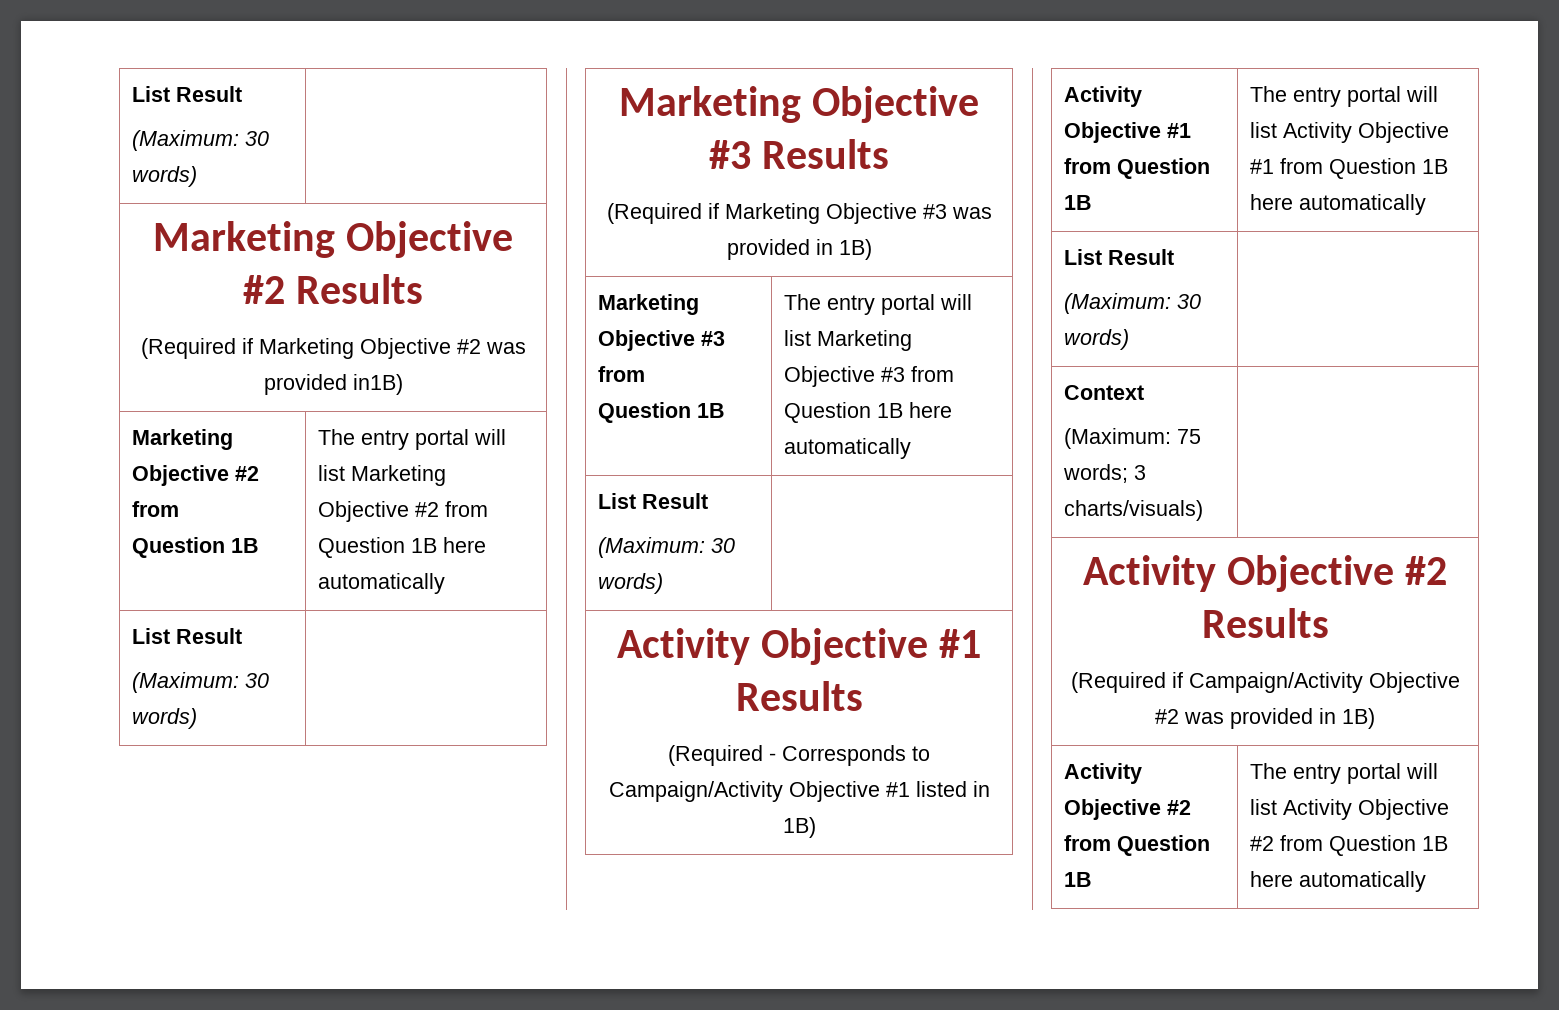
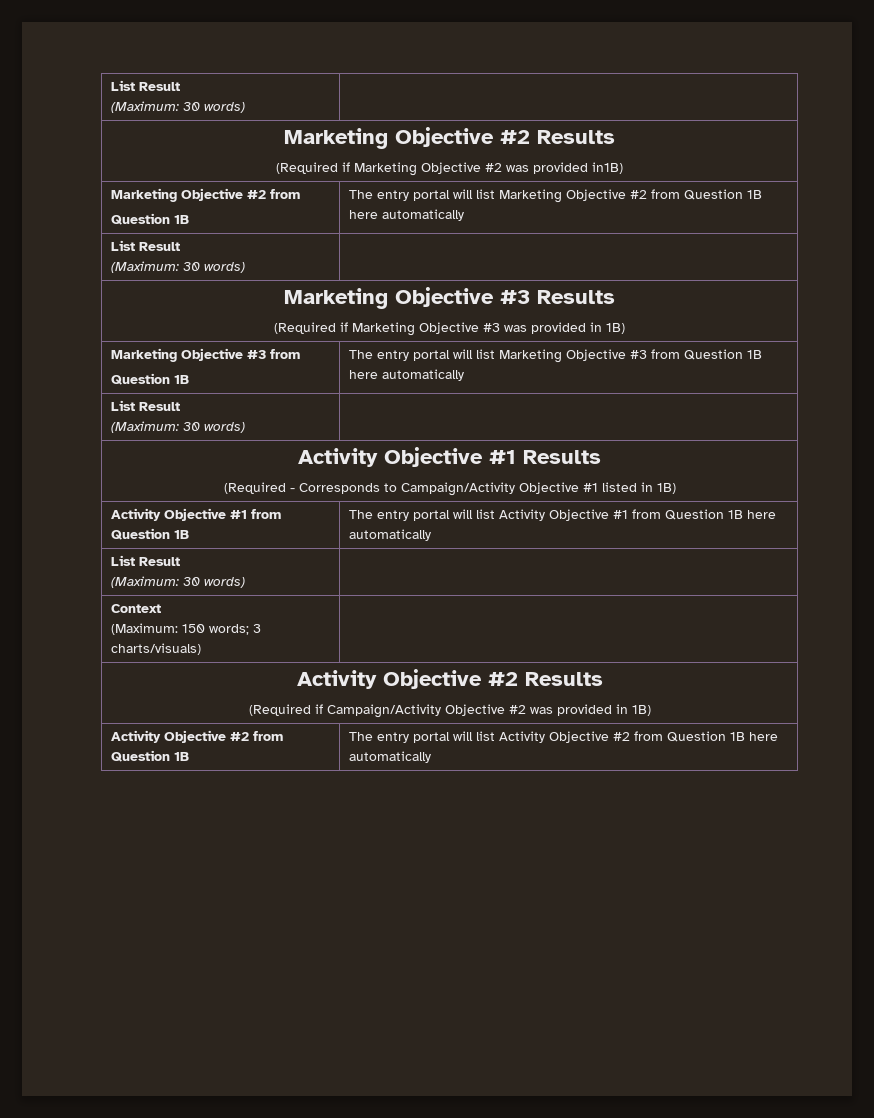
  Context
- (Maximum: 75 words; 3 charts/visuals) |
+ (Maximum: 150 words; 3 charts/visuals) |

